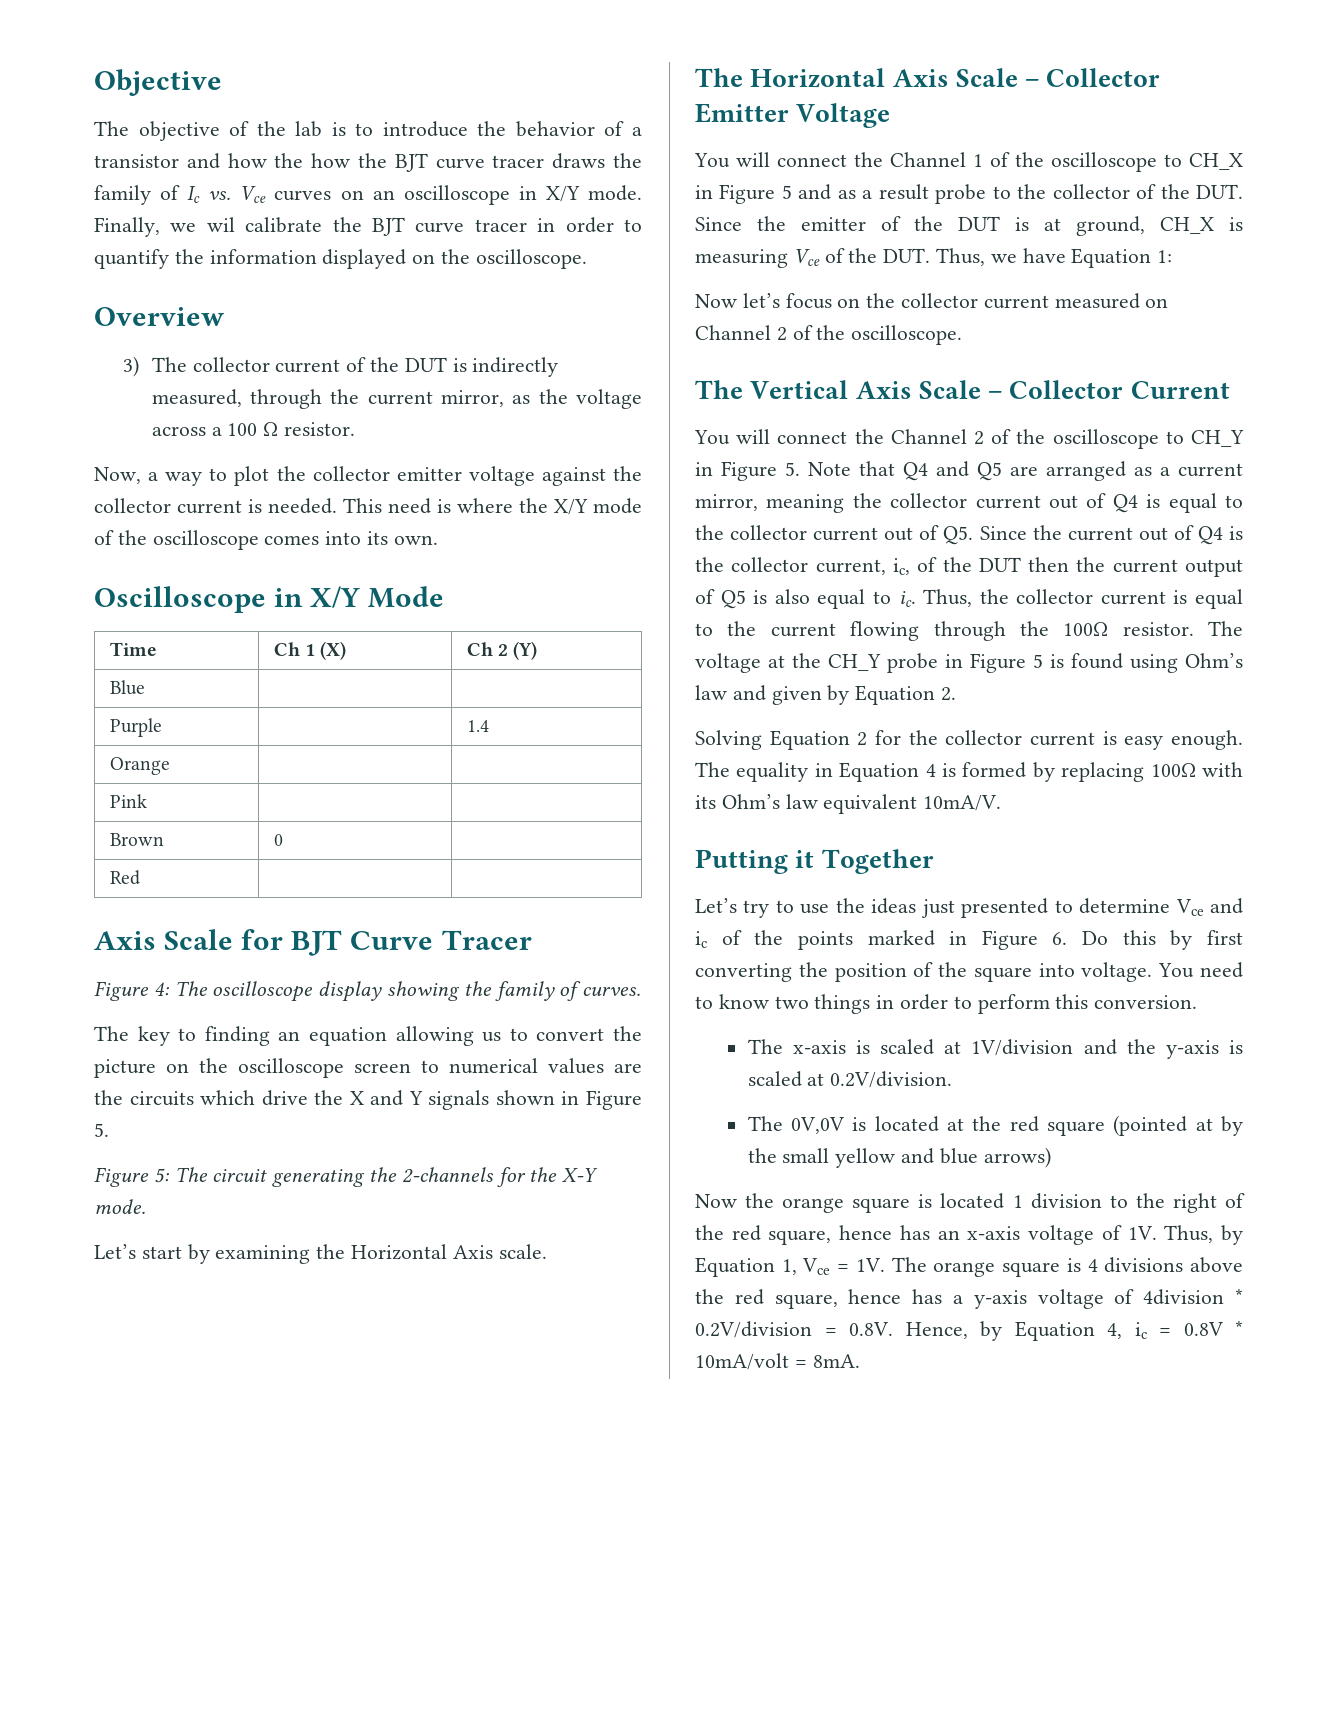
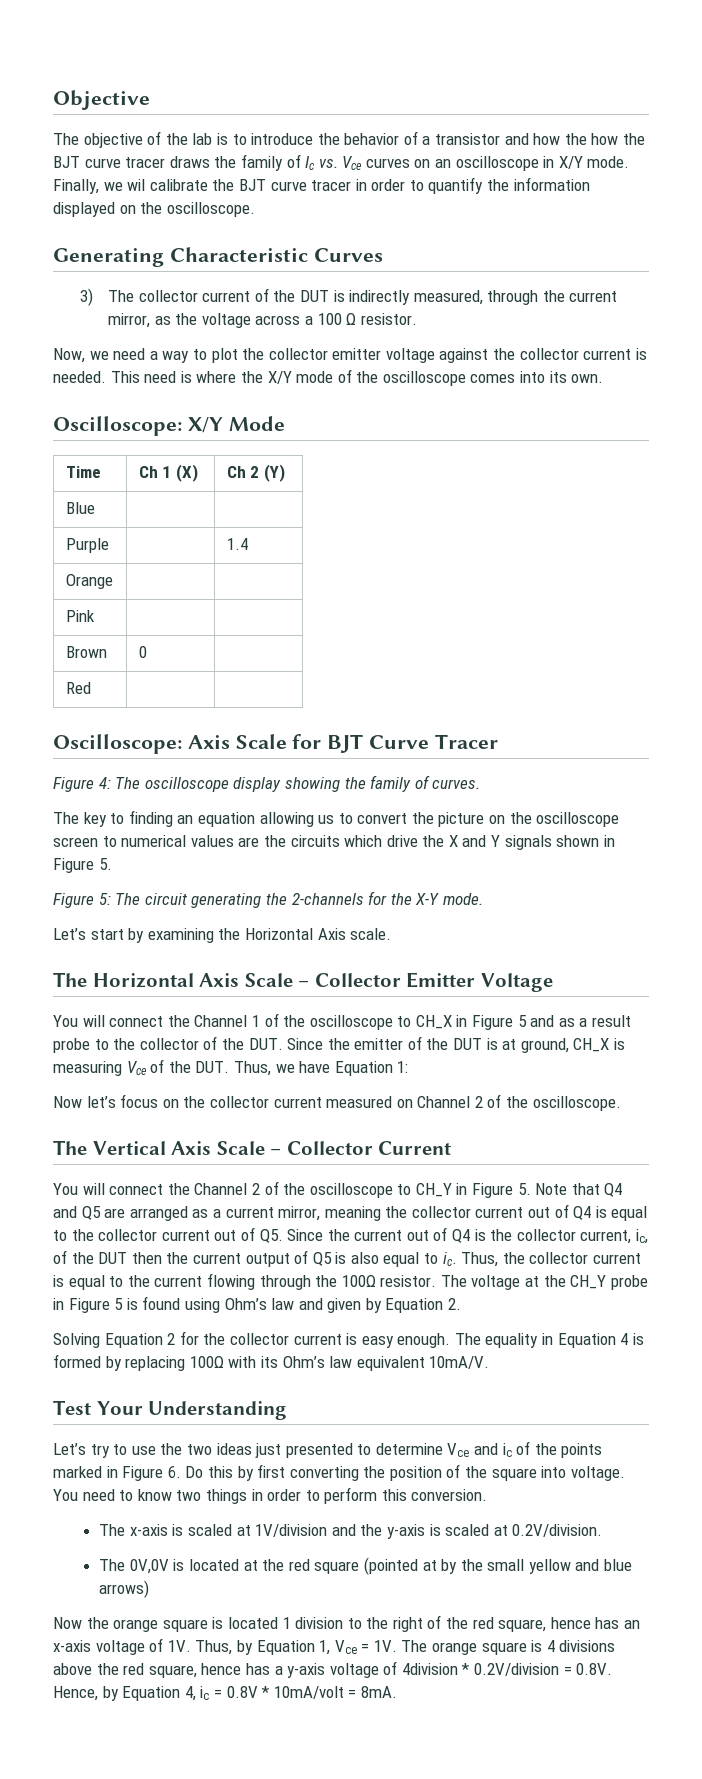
- Overview
+ Generating Characteristic Curves
- Now, a way to plot the collector emitter voltage against the collector current is needed.
+ Now, we need a way to plot the collector emitter voltage against the collector current is needed.
- Oscilloscope in X/Y Mode
+ Oscilloscope: X/Y Mode
- Axis Scale for BJT Curve Tracer
+ Oscilloscope: Axis Scale for BJT Curve Tracer
- Putting it Together
+ Test Your Understanding
- Let’s try to use the ideas just presented to determine Vce and ic of the points marked in Figure 6. Do this by first converting the position of the square into voltage.
+ Let’s try to use the two ideas just presented to determine Vce and ic of the points marked in Figure 6. Do this by first converting the position of the square into voltage.

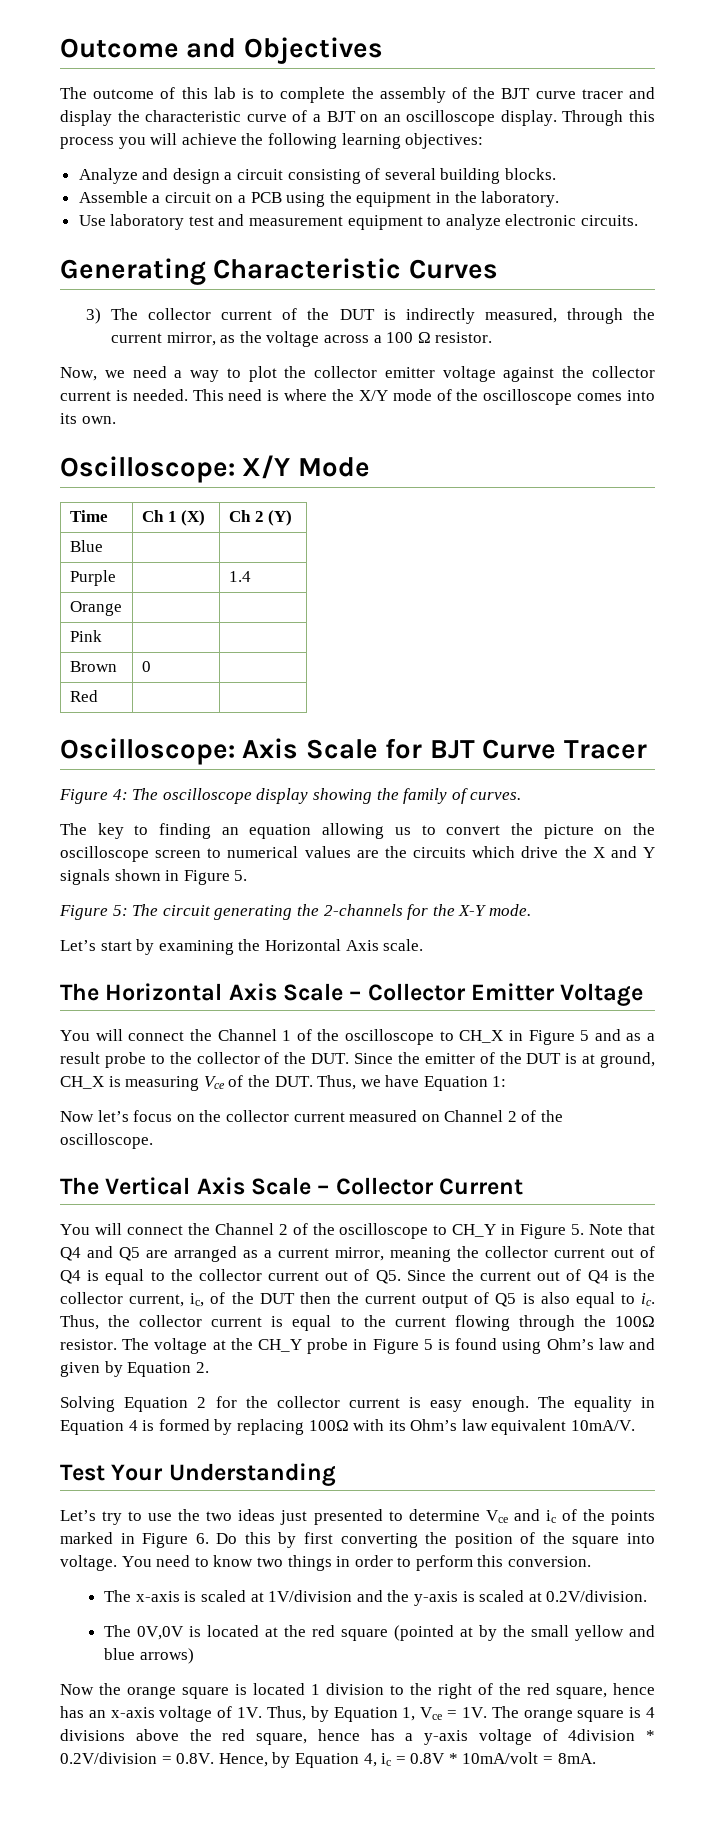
- Objective
- The objective of the lab is to introduce the behavior of a transistor and how the how the BJT curve tracer draws the family of Ic vs. Vce curves on an oscilloscope in X/Y mode. Finally, we wil calibrate the BJT curve tracer in order to quantify the information displayed on the oscilloscope.
+ Outcome and Objectives
+ The outcome of this lab is to complete the assembly of the BJT curve tracer and display the characteristic curve of a BJT on an oscilloscope display. Through this process you will achieve the following learning objectives:
+ Analyze and design a circuit consisting of several building blocks.
+ Assemble a circuit on a PCB using the equipment in the laboratory.
+ Use laboratory test and measurement equipment to analyze electronic circuits.

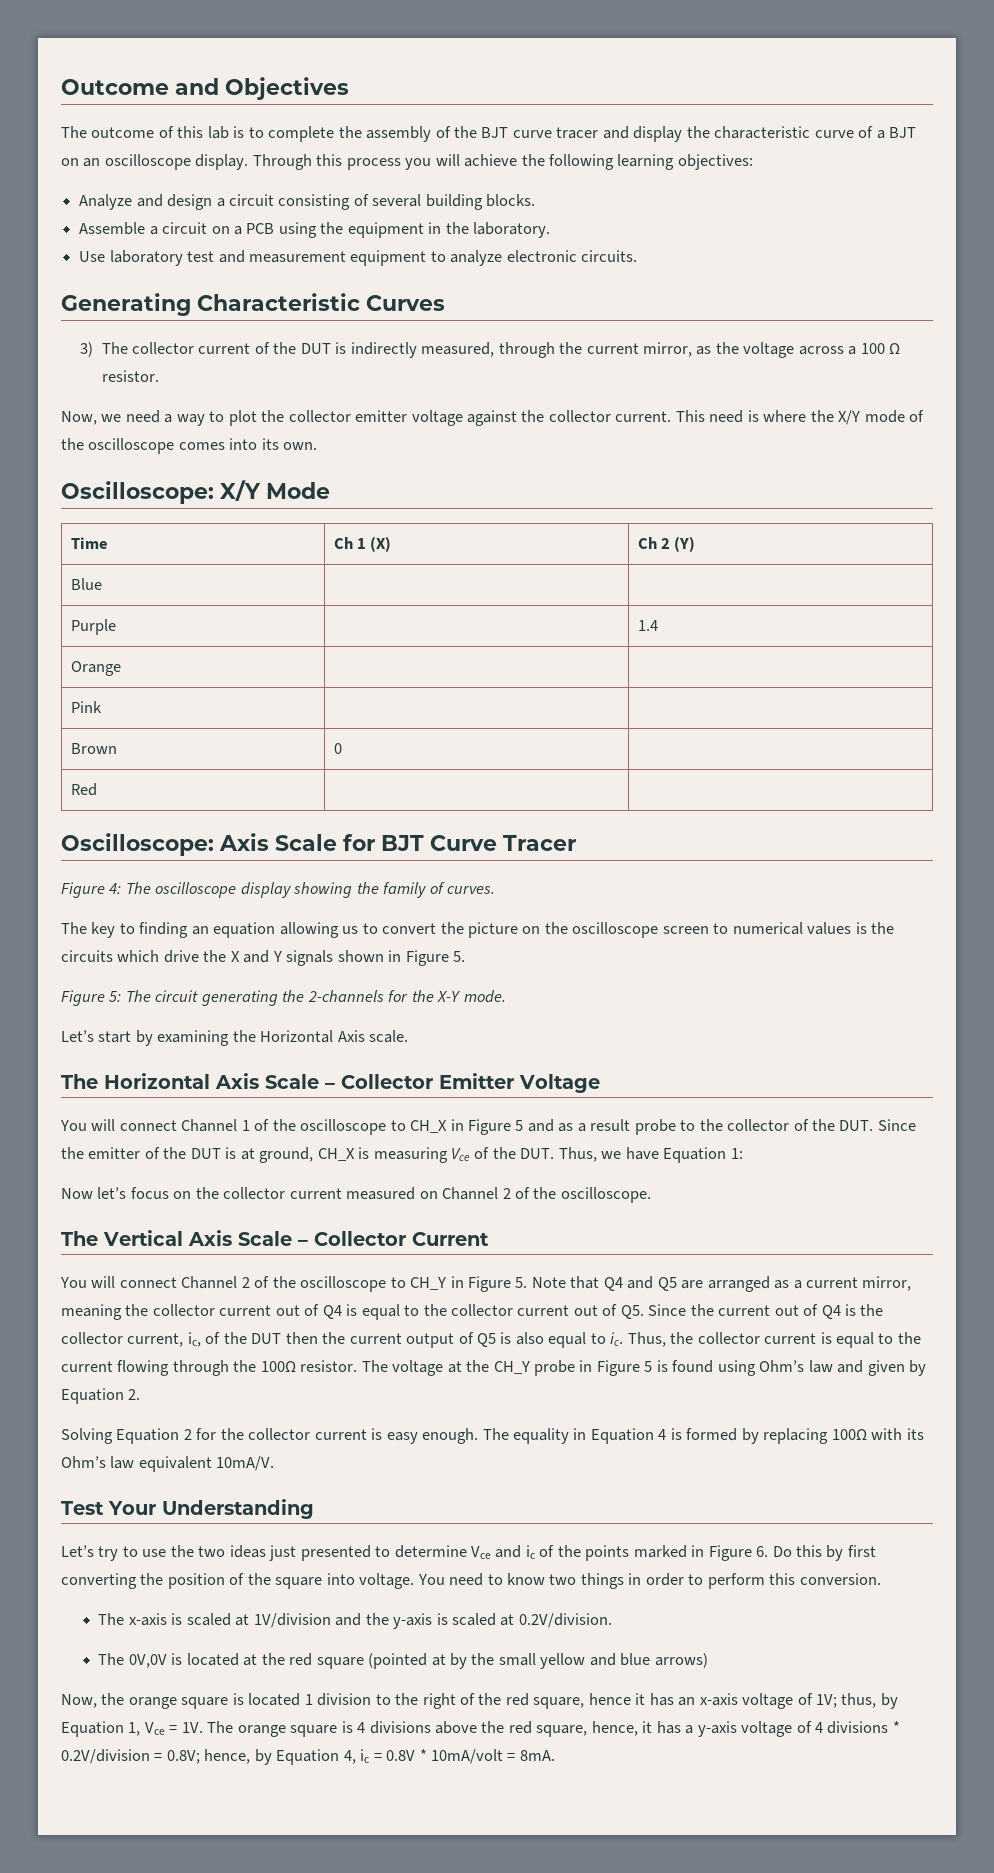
- Now, we need a way to plot the collector emitter voltage against the collector current is needed.
+ Now, we need a way to plot the collector emitter voltage against the collector current.
- The key to finding an equation allowing us to convert the picture on the oscilloscope screen to numerical values are the circuits which drive the X and Y signals shown in Figure 5.
+ The key to finding an equation allowing us to convert the picture on the oscilloscope screen to numerical values is the circuits which drive the X and Y signals shown in Figure 5.
- You will connect the Channel 1 of the oscilloscope to CH_X in Figure 5 and as a result probe to the collector of the DUT. Since the emitter of the DUT is at ground, CH_X is measuring Vce of the DUT. Thus, we have Equation 1:
+ You will connect Channel 1 of the oscilloscope to CH_X in Figure 5 and as a result probe to the collector of the DUT. Since the emitter of the DUT is at ground, CH_X is measuring Vce of the DUT. Thus, we have Equation 1:
- You will connect the Channel 2 of the oscilloscope to CH_Y in Figure 5. Note that Q4 and Q5 are arranged as a current mirror, meaning the collector current out of Q4 is equal to the collector current out of Q5. Since the current out of Q4 is the collector current, ic, of the DUT then the current output of Q5 is also equal to ic.
+ You will connect Channel 2 of the oscilloscope to CH_Y in Figure 5. Note that Q4 and Q5 are arranged as a current mirror, meaning the collector current out of Q4 is equal to the collector current out of Q5. Since the current out of Q4 is the collector current, ic, of the DUT then the current output of Q5 is also equal to ic.
- Now the orange square is located 1 division to the right of the red square, hence has an x-axis voltage of 1V. Thus, by Equation 1, Vce = 1V.
+ Now, the orange square is located 1 division to the right of the red square, hence it has an x-axis voltage of 1V; thus, by Equation 1, Vce = 1V.
- The orange square is 4 divisions above the red square, hence has a y-axis voltage of 4division * 0.2V/division = 0.8V. Hence, by Equation 4, ic = 0.8V * 10mA/volt = 8mA.
+ The orange square is 4 divisions above the red square, hence, it has a y-axis voltage of 4 divisions * 0.2V/division = 0.8V; hence, by Equation 4, ic = 0.8V * 10mA/volt = 8mA.

